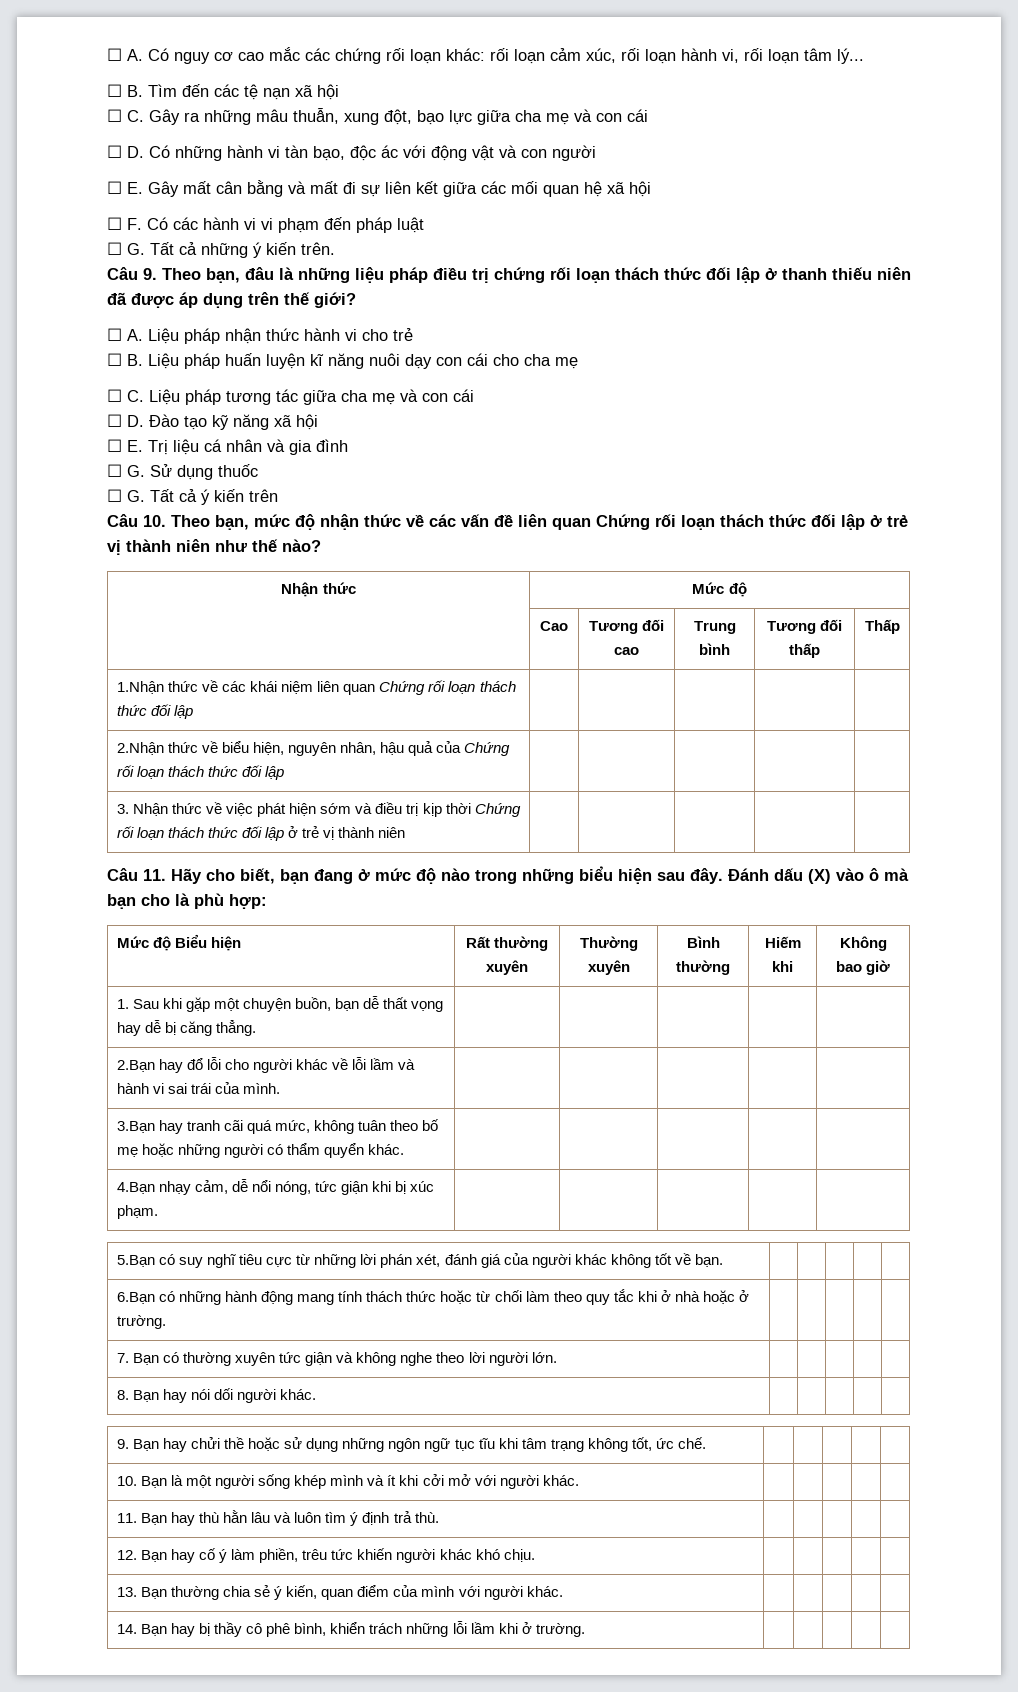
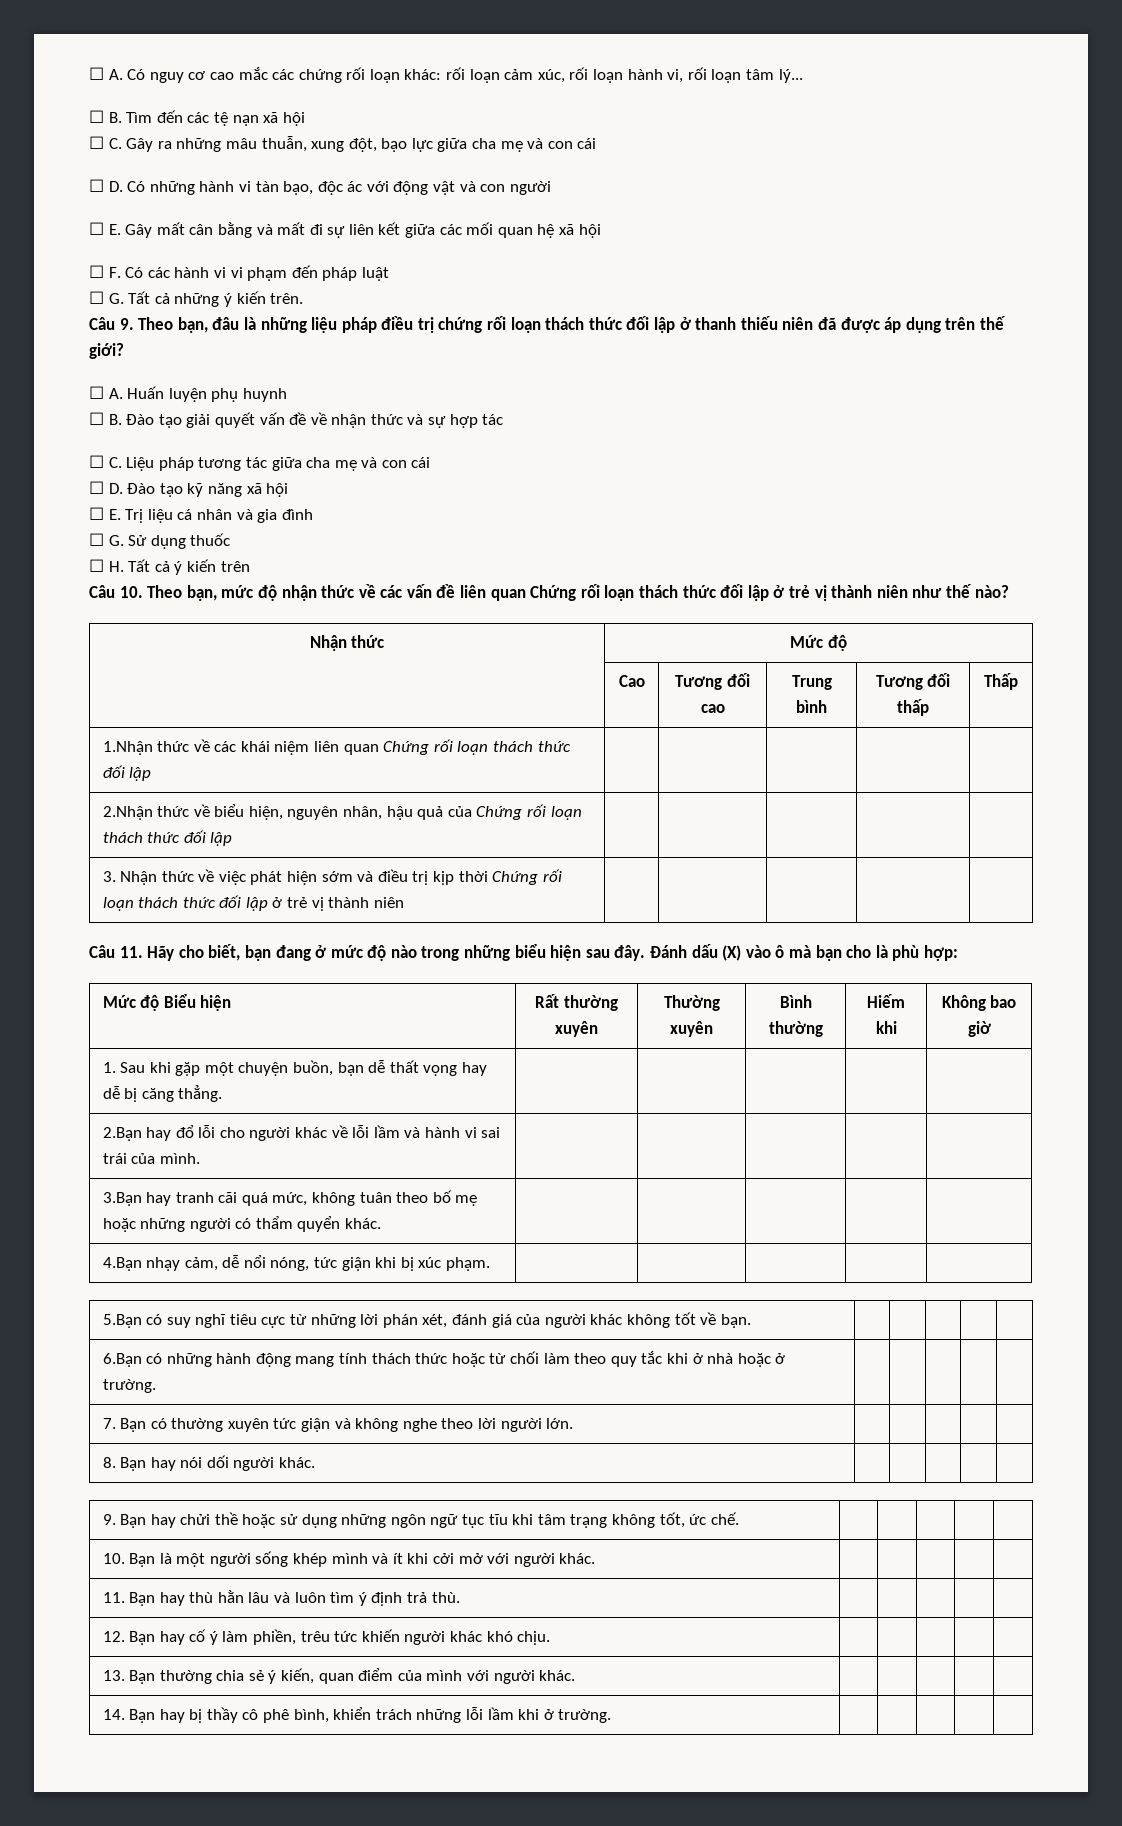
- ☐ A. Liệu pháp nhận thức hành vi cho trẻ
- ☐ B. Liệu pháp huấn luyện kĩ năng nuôi dạy con cái cho cha mẹ
+ ☐ A. Huấn luyện phụ huynh
+ ☐ B. Đào tạo giải quyết vấn đề về nhận thức và sự hợp tác
- ☐ G. Tất cả ý kiến trên
+ ☐ H. Tất cả ý kiến trên

